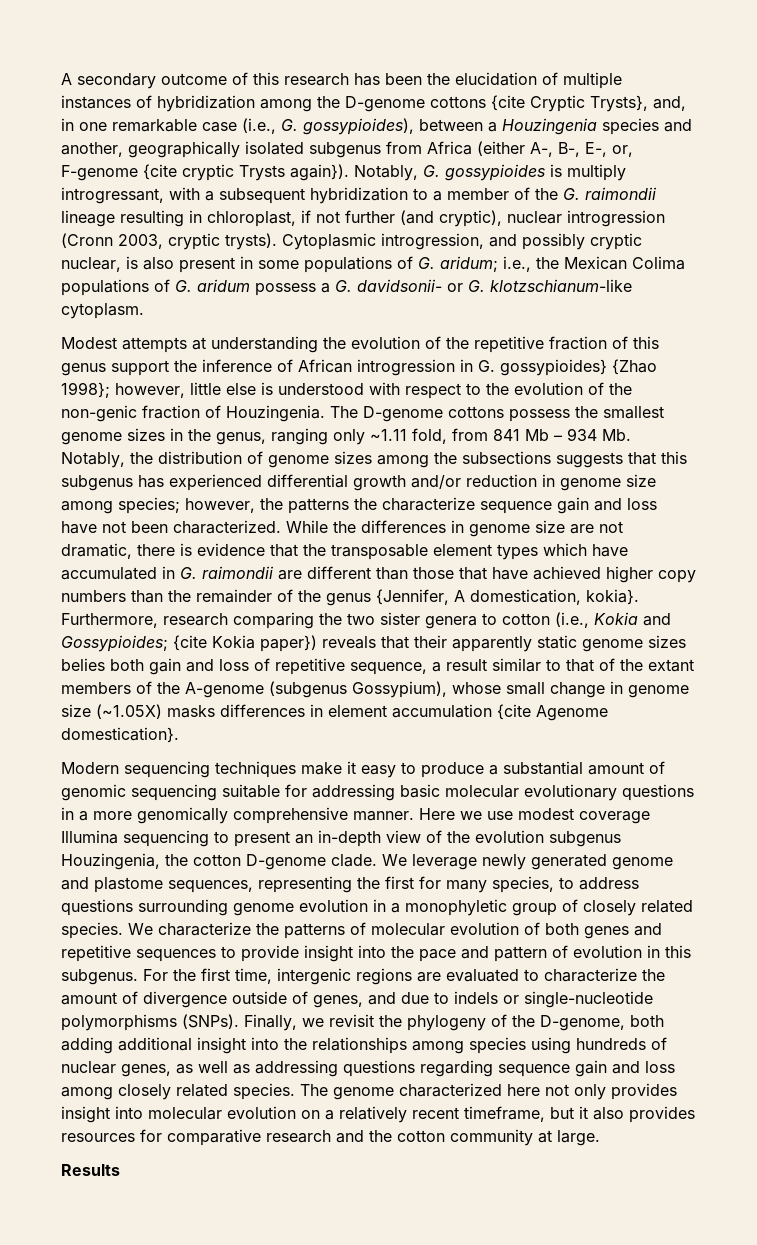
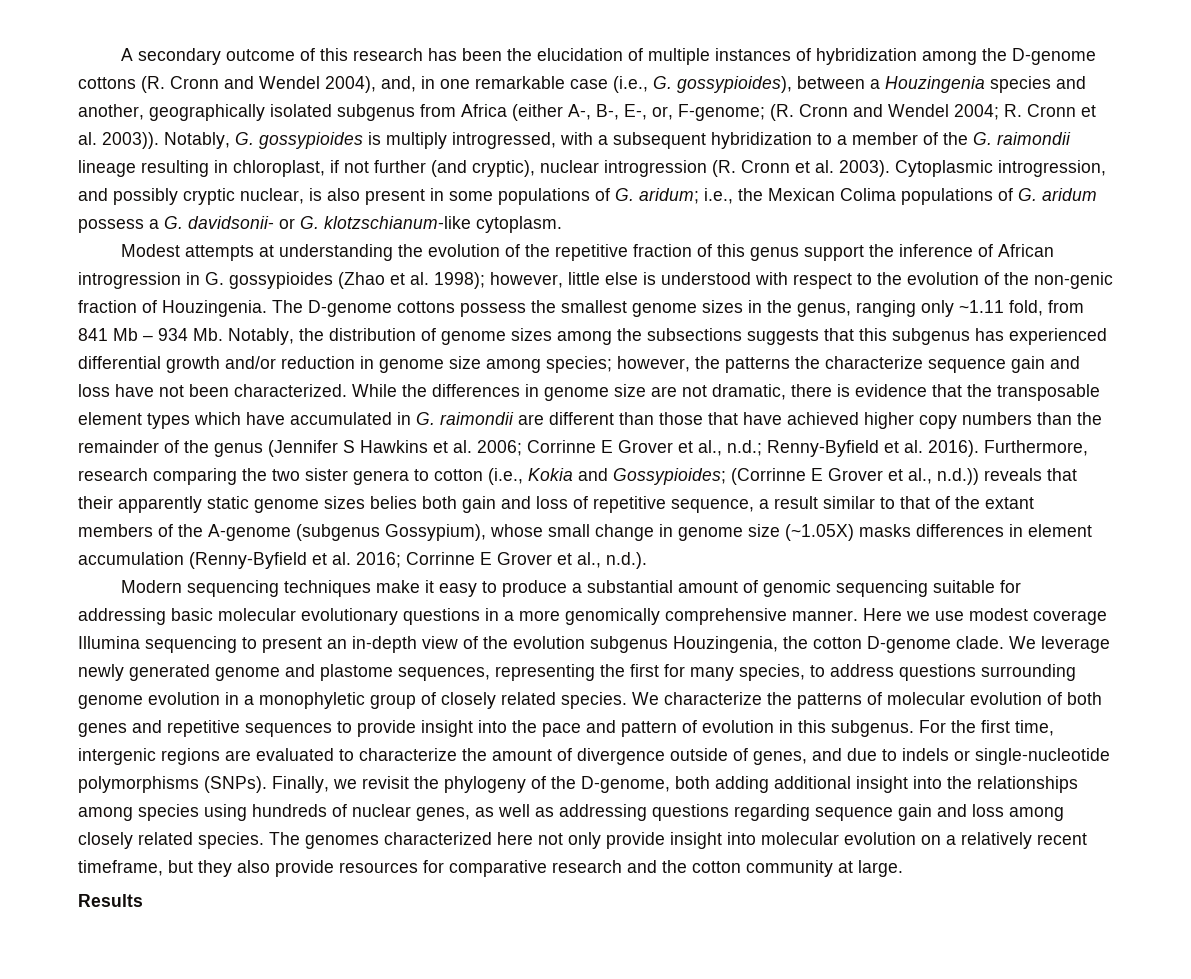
- A secondary outcome of this research has been the elucidation of multiple instances of hybridization among the D-genome cottons {cite Cryptic Trysts}, and, in one remarkable case (i.e., G. gossypioides), between a Houzingenia species and another, geographically isolated subgenus from Africa (either A-, B-, E-, or, F-genome {cite cryptic Trysts again}).
+ A secondary outcome of this research has been the elucidation of multiple instances of hybridization among the D-genome cottons (R. Cronn and Wendel 2004), and, in one remarkable case (i.e., G. gossypioides), between a Houzingenia species and another, geographically isolated subgenus from Africa (either A-, B-, E-, or, F-genome; (R. Cronn and Wendel 2004; R. Cronn et al. 2003)).
- Notably, G. gossypioides is multiply introgressant, with a subsequent hybridization to a member of the G. raimondii lineage resulting in chloroplast, if not further (and cryptic), nuclear introgression (Cronn 2003, cryptic trysts).
+ Notably, G. gossypioides is multiply introgressed, with a subsequent hybridization to a member of the G. raimondii lineage resulting in chloroplast, if not further (and cryptic), nuclear introgression (R. Cronn et al. 2003).
- Modest attempts at understanding the evolution of the repetitive fraction of this genus support the inference of African introgression in G. gossypioides} {Zhao 1998}; however, little else is understood with respect to the evolution of the non-genic fraction of Houzingenia.
+ Modest attempts at understanding the evolution of the repetitive fraction of this genus support the inference of African introgression in G. gossypioides (Zhao et al. 1998); however, little else is understood with respect to the evolution of the non-genic fraction of Houzingenia.
- While the differences in genome size are not dramatic, there is evidence that the transposable element types which have accumulated in G. raimondii are different than those that have achieved higher copy numbers than the remainder of the genus {Jennifer, A domestication, kokia}.
+ While the differences in genome size are not dramatic, there is evidence that the transposable element types which have accumulated in G. raimondii are different than those that have achieved higher copy numbers than the remainder of the genus (Jennifer S Hawkins et al. 2006; Corrinne E Grover et al., n.d.; Renny-Byfield et al. 2016).
- Furthermore, research comparing the two sister genera to cotton (i.e., Kokia and Gossypioides; {cite Kokia paper}) reveals that their apparently static genome sizes belies both gain and loss of repetitive sequence, a result similar to that of the extant members of the A-genome (subgenus Gossypium), whose small change in genome size (~1.05X) masks differences in element accumulation {cite Agenome domestication}.
+ Furthermore, research comparing the two sister genera to cotton (i.e., Kokia and Gossypioides; (Corrinne E Grover et al., n.d.)) reveals that their apparently static genome sizes belies both gain and loss of repetitive sequence, a result similar to that of the extant members of the A-genome (subgenus Gossypium), whose small change in genome size (~1.05X) masks differences in element accumulation (Renny-Byfield et al. 2016; Corrinne E Grover et al., n.d.).
- The genome characterized here not only provides insight into molecular evolution on a relatively recent timeframe, but it also provides resources for comparative research and the cotton community at large.
+ The genomes characterized here not only provide insight into molecular evolution on a relatively recent timeframe, but they also provide resources for comparative research and the cotton community at large.

